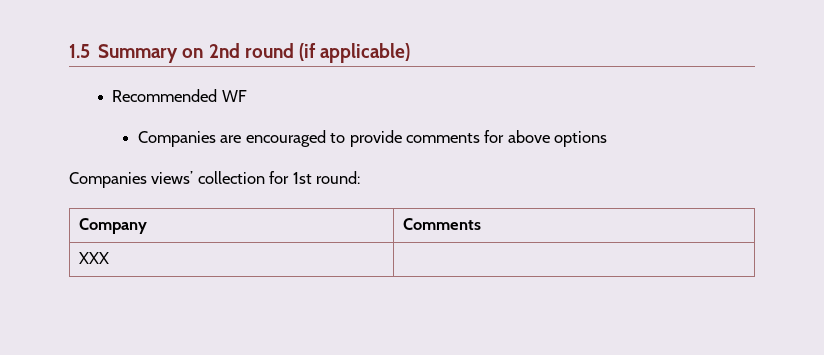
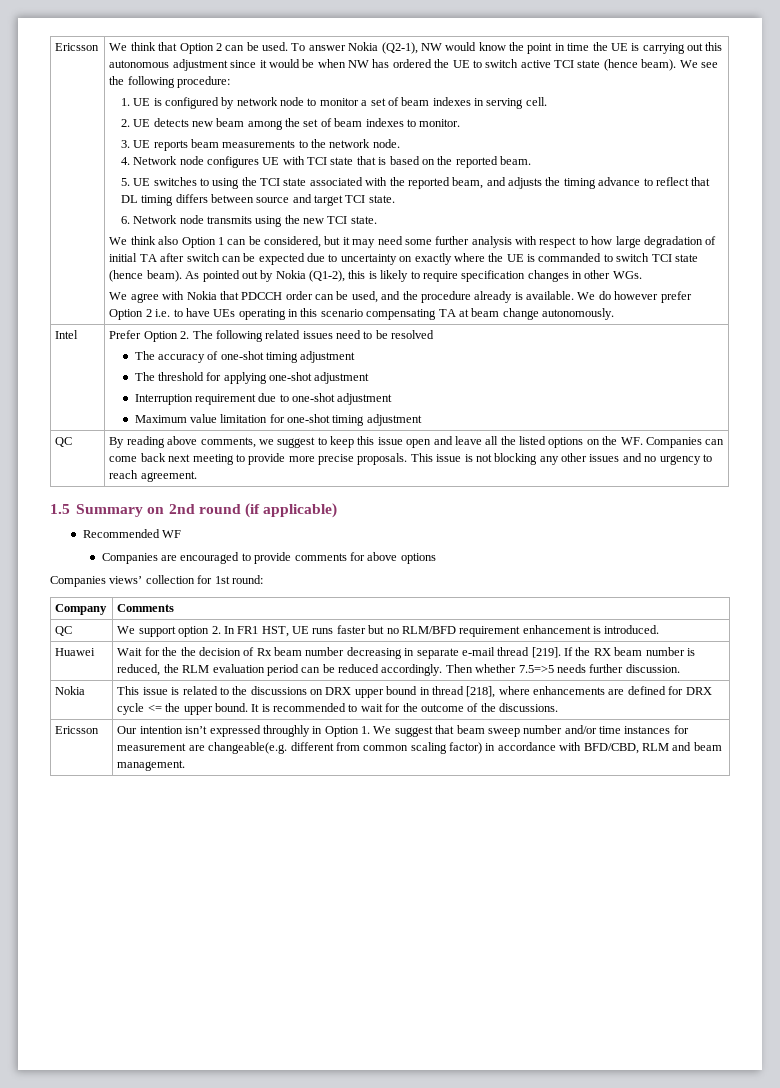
+ Ericsson | We think that Option 2 can be used. To answer Nokia (Q2-1), NW would know the point in time the UE is carrying out this autonomous adjustment since it would be when NW has ordered the UE to switch active TCI state (hence beam). We see the following procedure:
+ 1. UE is configured by network node to monitor a set of beam indexes in serving cell.
+ 2. UE detects new beam among the set of beam indexes to monitor.
+ 3. UE reports beam measurements to the network node.
+ 4. Network node configures UE with TCI state that is based on the reported beam.
+ 5. UE switches to using the TCI state associated with the reported beam, and adjusts the timing advance to reflect that DL timing differs between source and target TCI state.
+ 6. Network node transmits using the new TCI state.
+ We think also Option 1 can be considered, but it may need some further analysis with respect to how large degradation of initial TA after switch can be expected due to uncertainty on exactly where the UE is commanded to switch TCI state (hence beam). As pointed out by Nokia (Q1-2), this is likely to require specification changes in other WGs.
+ We agree with Nokia that PDCCH order can be used, and the procedure already is available. We do however prefer Option 2 i.e. to have UEs operating in this scenario compensating TA at beam change autonomously.
+ Intel | Prefer Option 2. The following related issues need to be resolved
+ The accuracy of one-shot timing adjustment
+ The threshold for applying one-shot adjustment
+ Interruption requirement due to one-shot adjustment
+ Maximum value limitation for one-shot timing adjustment
+ QC | By reading above comments, we suggest to keep this issue open and leave all the listed options on the WF. Companies can come back next meeting to provide more precise proposals. This issue is not blocking any other issues and no urgency to reach agreement.
- XXX |
+ QC | We support option 2. In FR1 HST, UE runs faster but no RLM/BFD requirement enhancement is introduced.
+ Huawei | Wait for the the decision of Rx beam number decreasing in separate e-mail thread [219]. If the RX beam number is reduced, the RLM evaluation period can be reduced accordingly. Then whether 7.5=>5 needs further discussion.
+ Nokia | This issue is related to the discussions on DRX upper bound in thread [218], where enhancements are defined for DRX cycle <= the upper bound. It is recommended to wait for the outcome of the discussions.
+ Ericsson | Our intention isn’t expressed throughly in Option 1. We suggest that beam sweep number and/or time instances for measurement are changeable(e.g. different from common scaling factor) in accordance with BFD/CBD, RLM and beam management.

